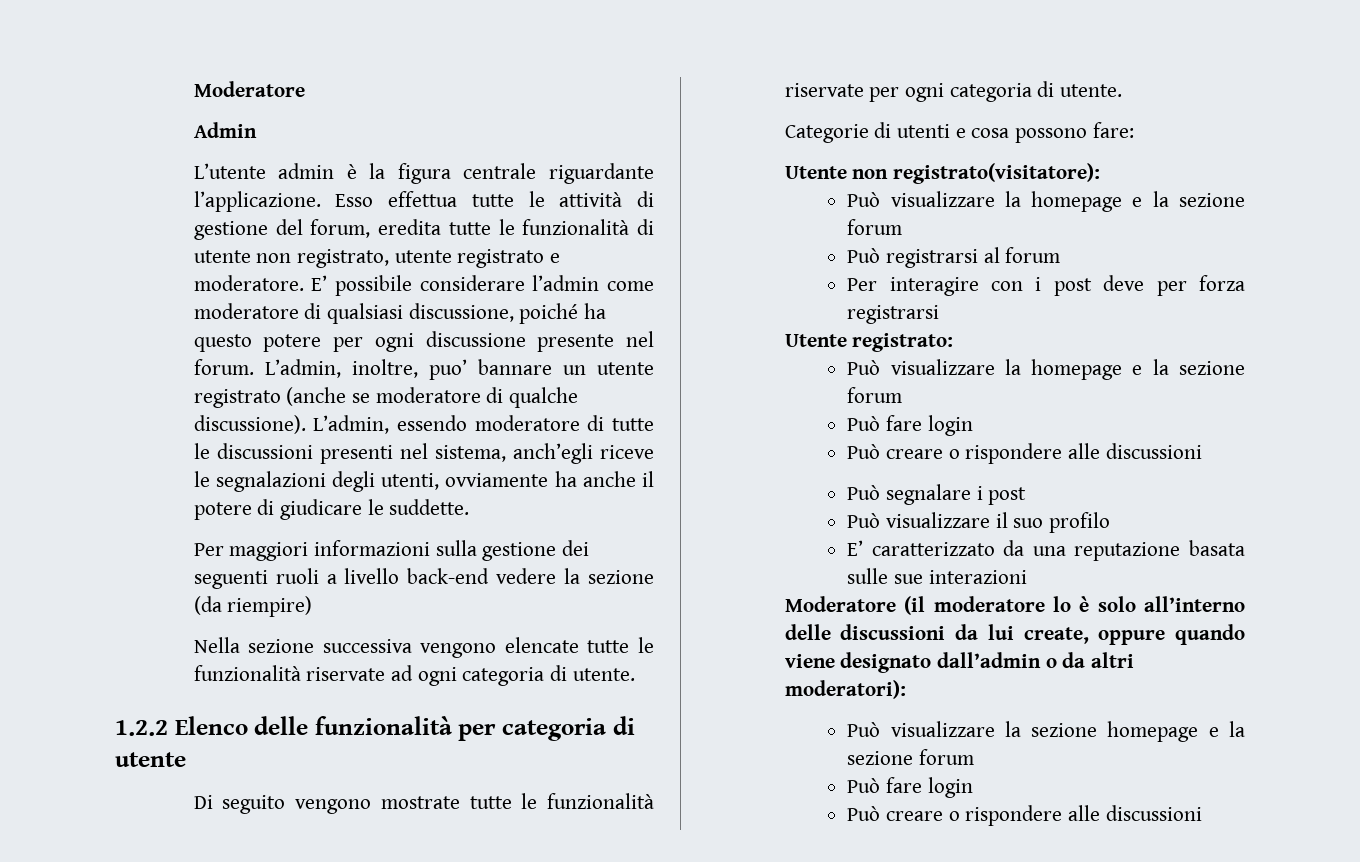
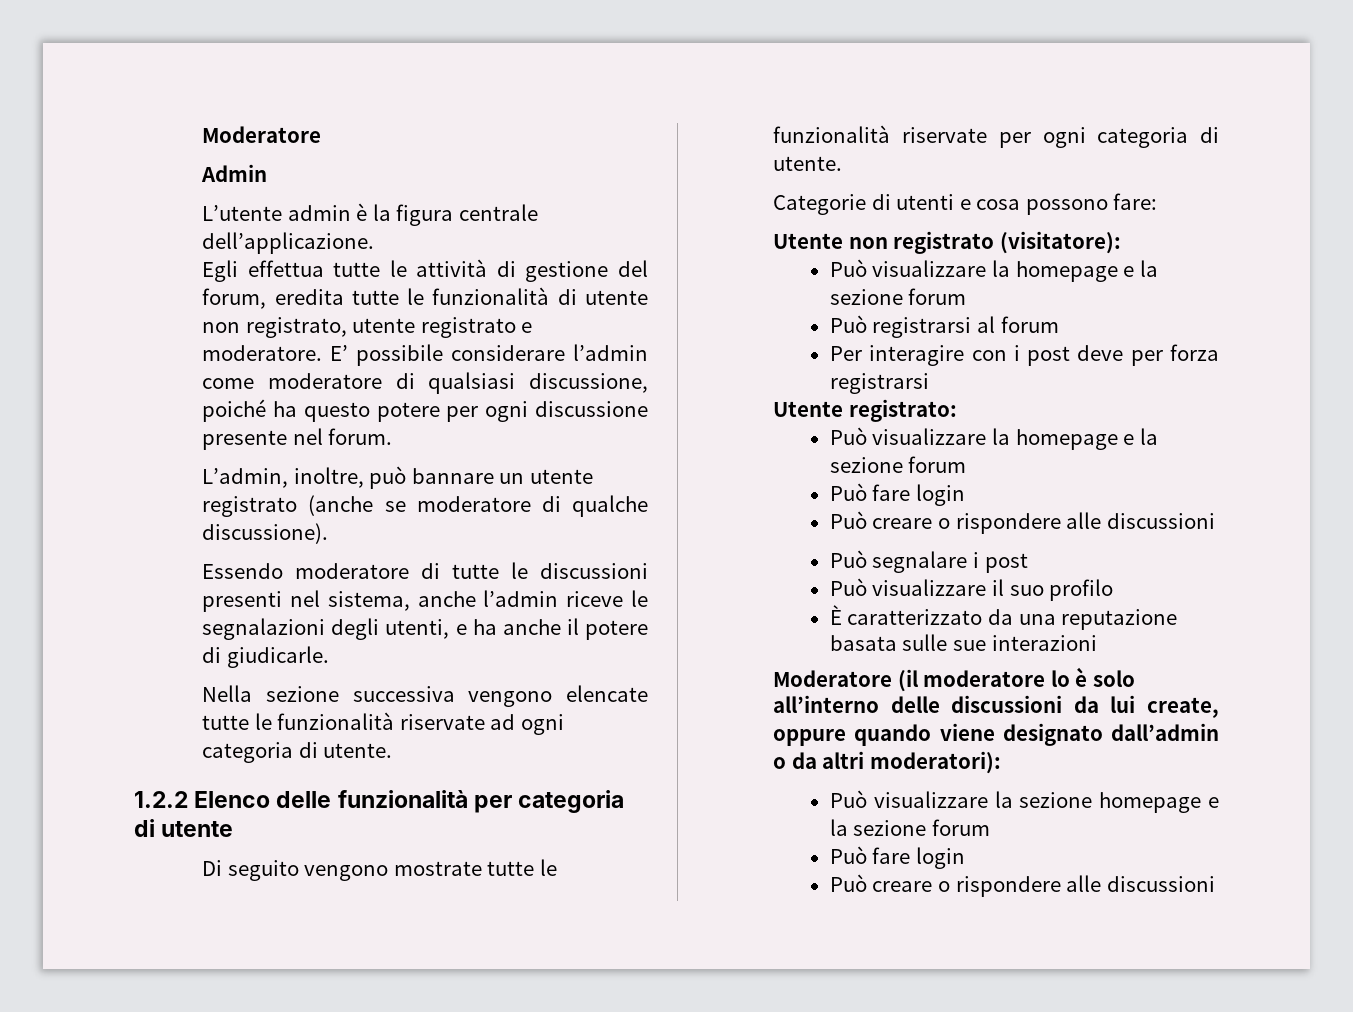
- L’utente admin è la figura centrale riguardante l’applicazione. Esso effettua tutte le attività di gestione del forum, eredita tutte le funzionalità di utente non registrato, utente registrato e moderatore.
+ L’utente admin è la figura centrale dell’applicazione.
+ Egli effettua tutte le attività di gestione del forum, eredita tutte le funzionalità di utente non registrato, utente registrato e moderatore.
- E’ possibile considerare l’admin come moderatore di qualsiasi discussione, poiché ha questo potere per ogni discussione presente nel forum. L’admin, inoltre, puo’ bannare un utente registrato (anche se moderatore di qualche discussione). L’admin, essendo moderatore di tutte le discussioni presenti nel sistema, anch’egli riceve le segnalazioni degli utenti, ovviamente ha anche il potere di giudicare le suddette.
- Per maggiori informazioni sulla gestione dei seguenti ruoli a livello back-end vedere la sezione (da riempire)
+ E’ possibile considerare l’admin come moderatore di qualsiasi discussione, poiché ha questo potere per ogni discussione presente nel forum.
+ L’admin, inoltre, può bannare un utente registrato (anche se moderatore di qualche discussione).
+ Essendo moderatore di tutte le discussioni presenti nel sistema, anche l’admin riceve le segnalazioni degli utenti, e ha anche il potere di giudicarle.
- Utente non registrato(visitatore):
+ Utente non registrato (visitatore):
- E’ caratterizzato da una reputazione basata sulle sue interazioni
+ È caratterizzato da una reputazione basata sulle sue interazioni

